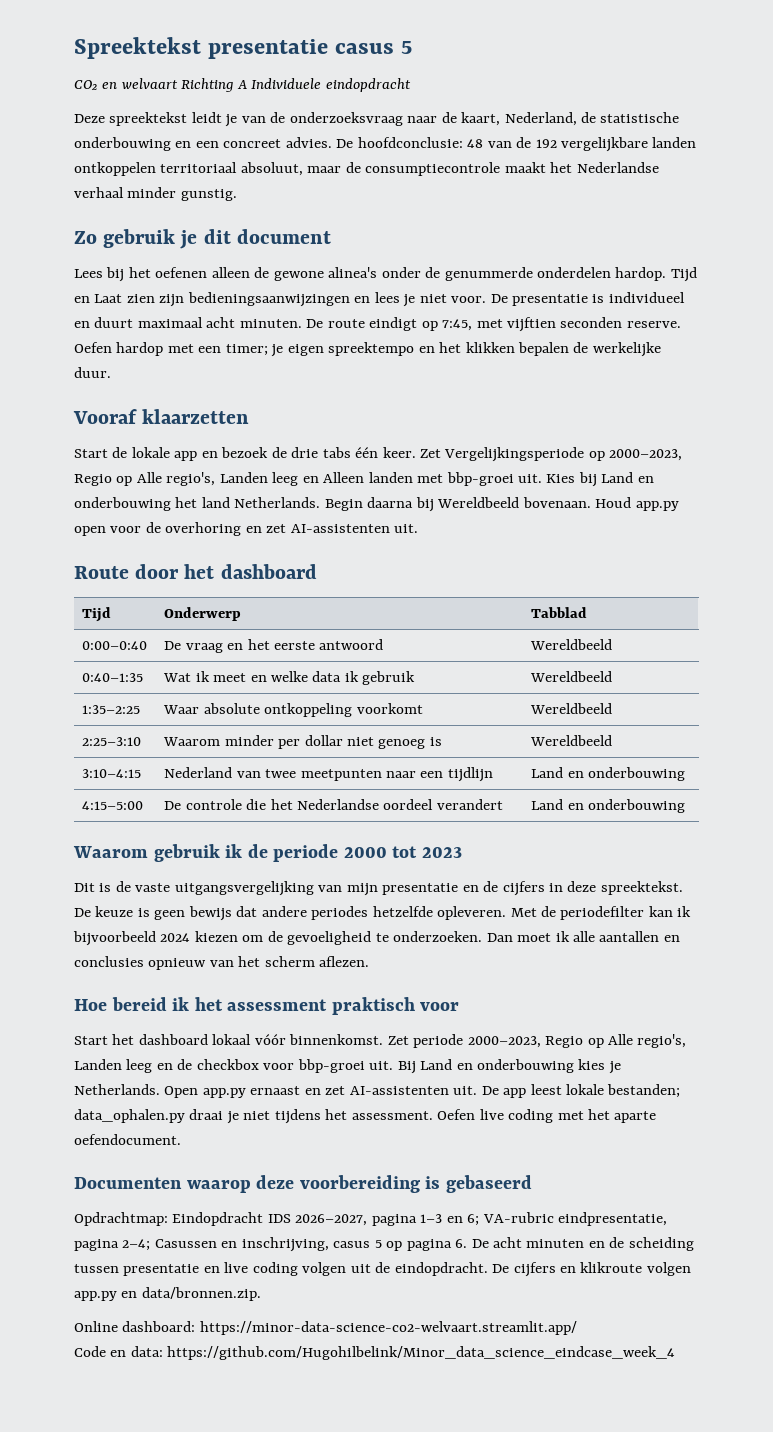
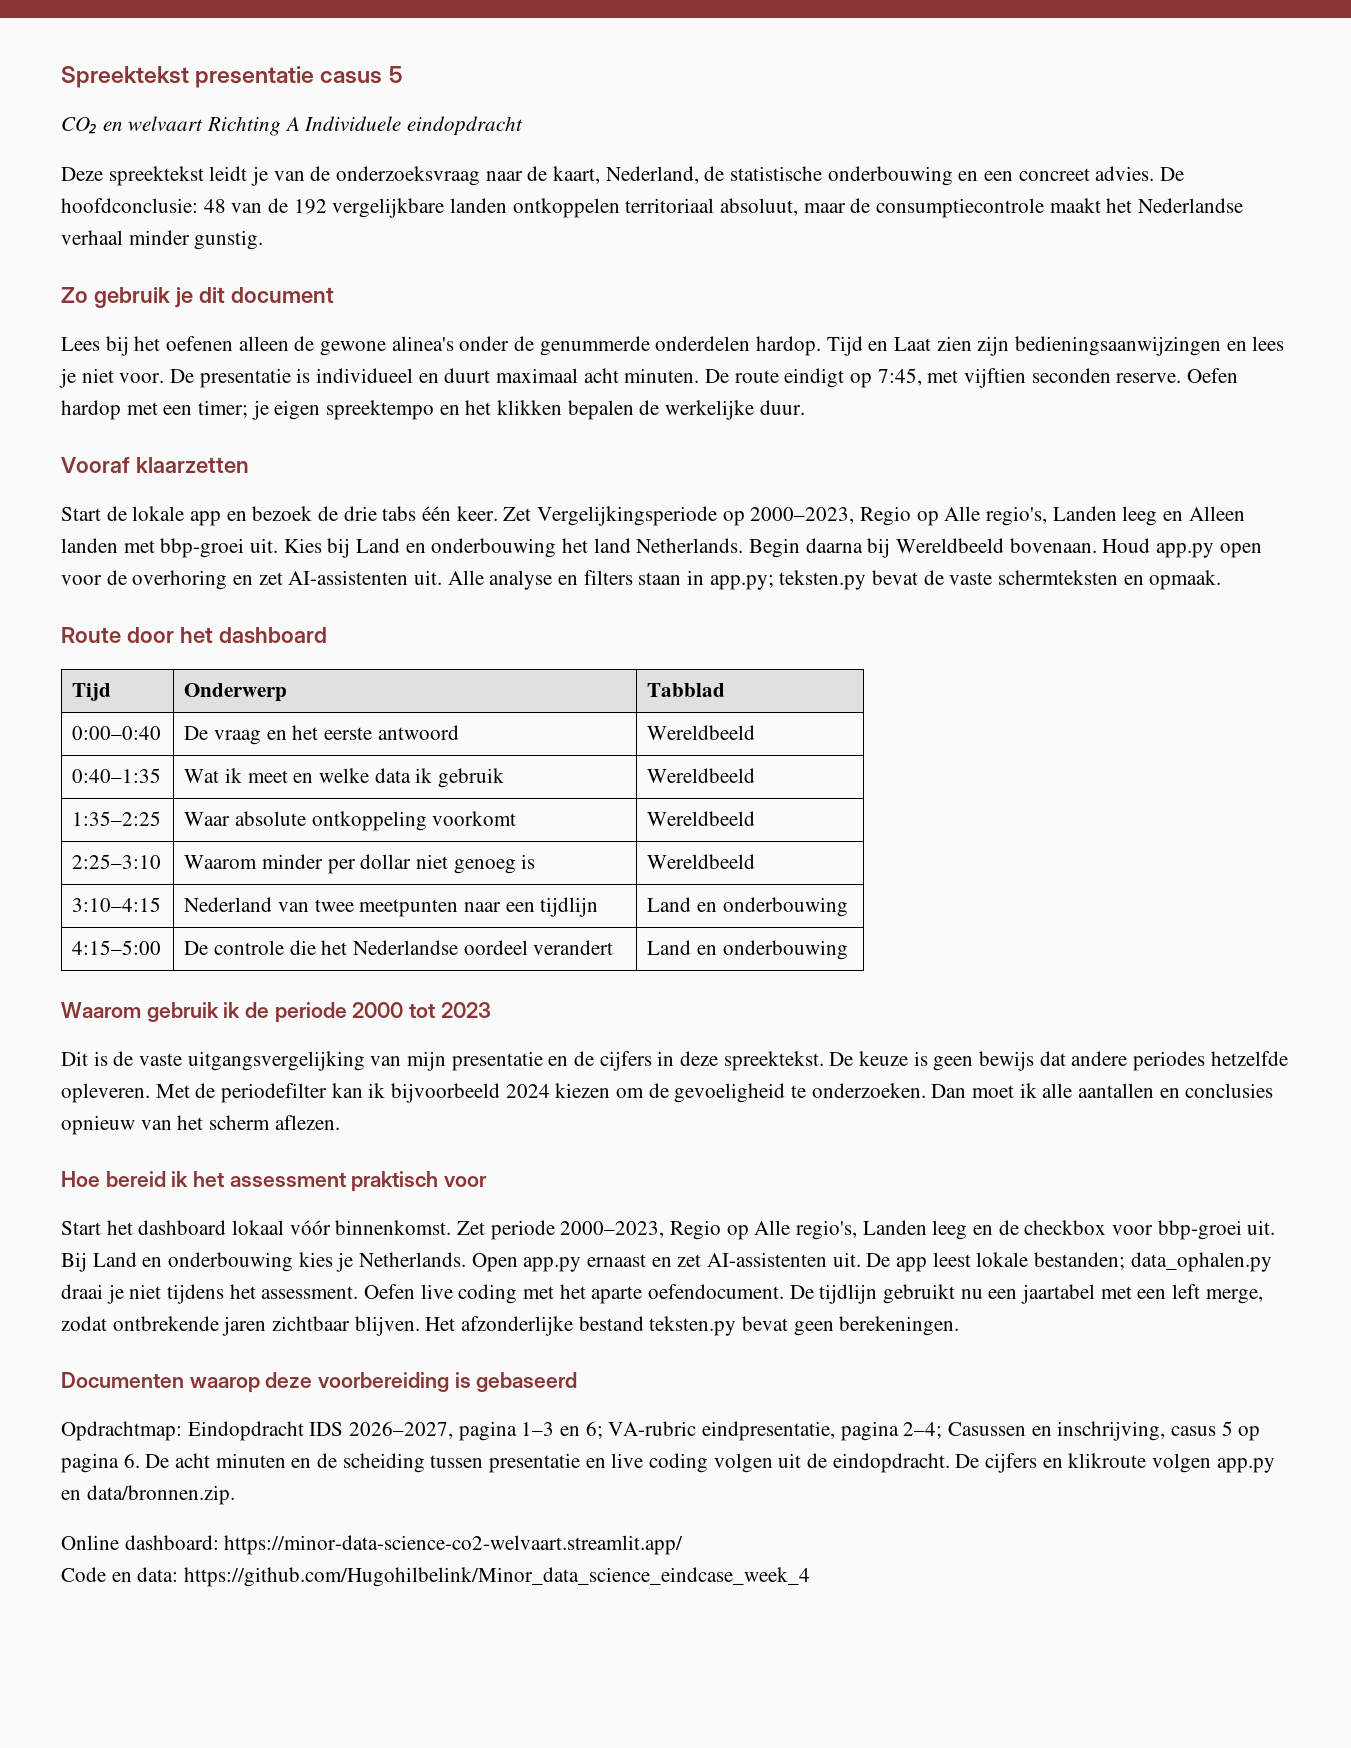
+ Alle analyse en filters staan in app.py; teksten.py bevat de vaste schermteksten en opmaak.
+ De tijdlijn gebruikt nu een jaartabel met een left merge, zodat ontbrekende jaren zichtbaar blijven. Het afzonderlijke bestand teksten.py bevat geen berekeningen.

